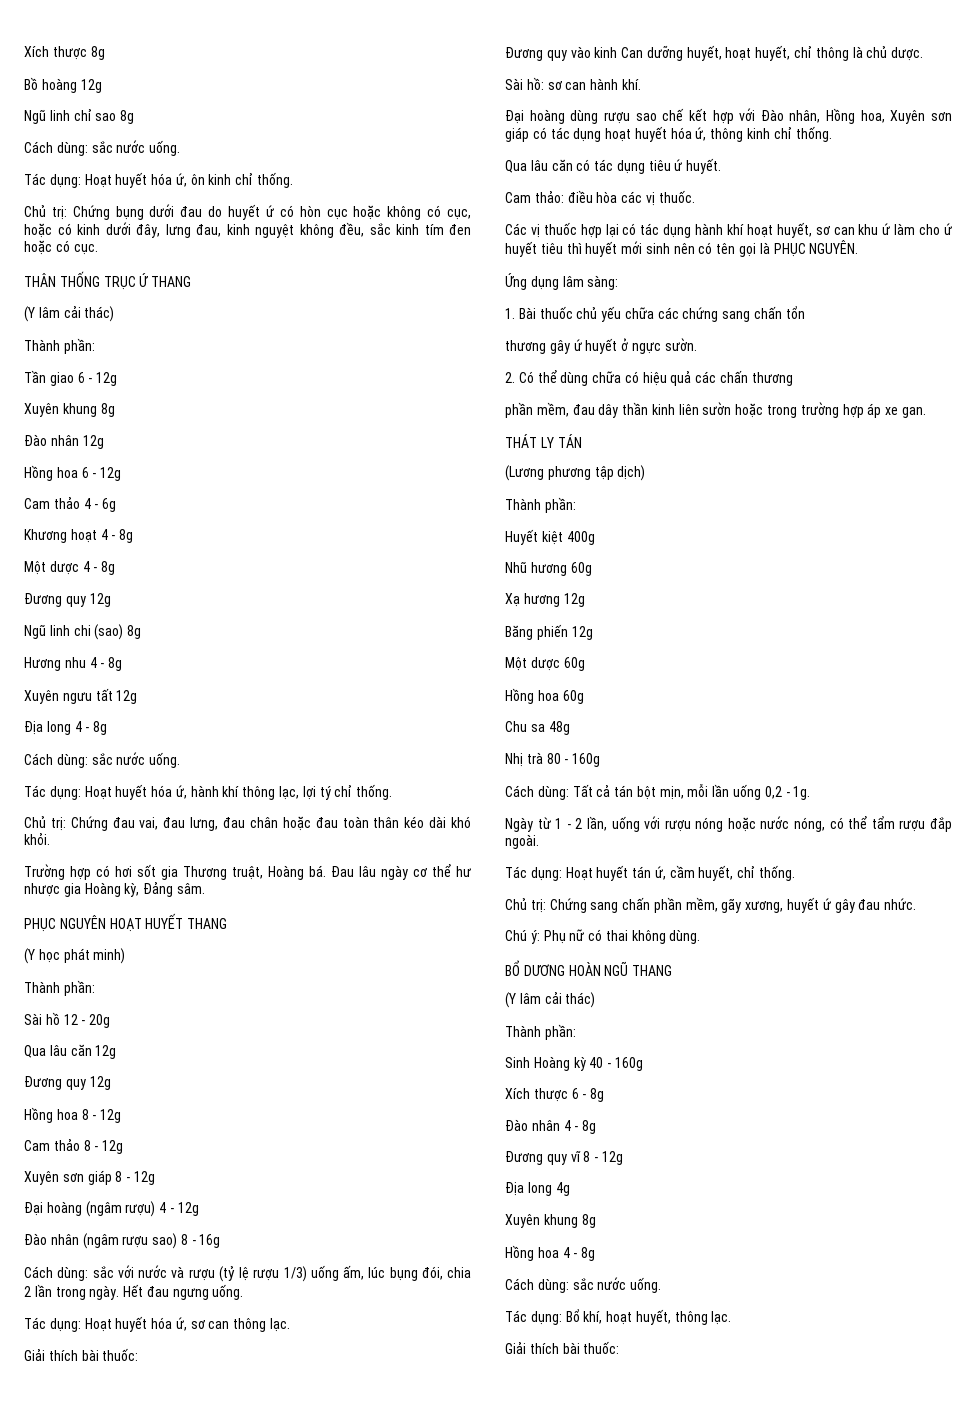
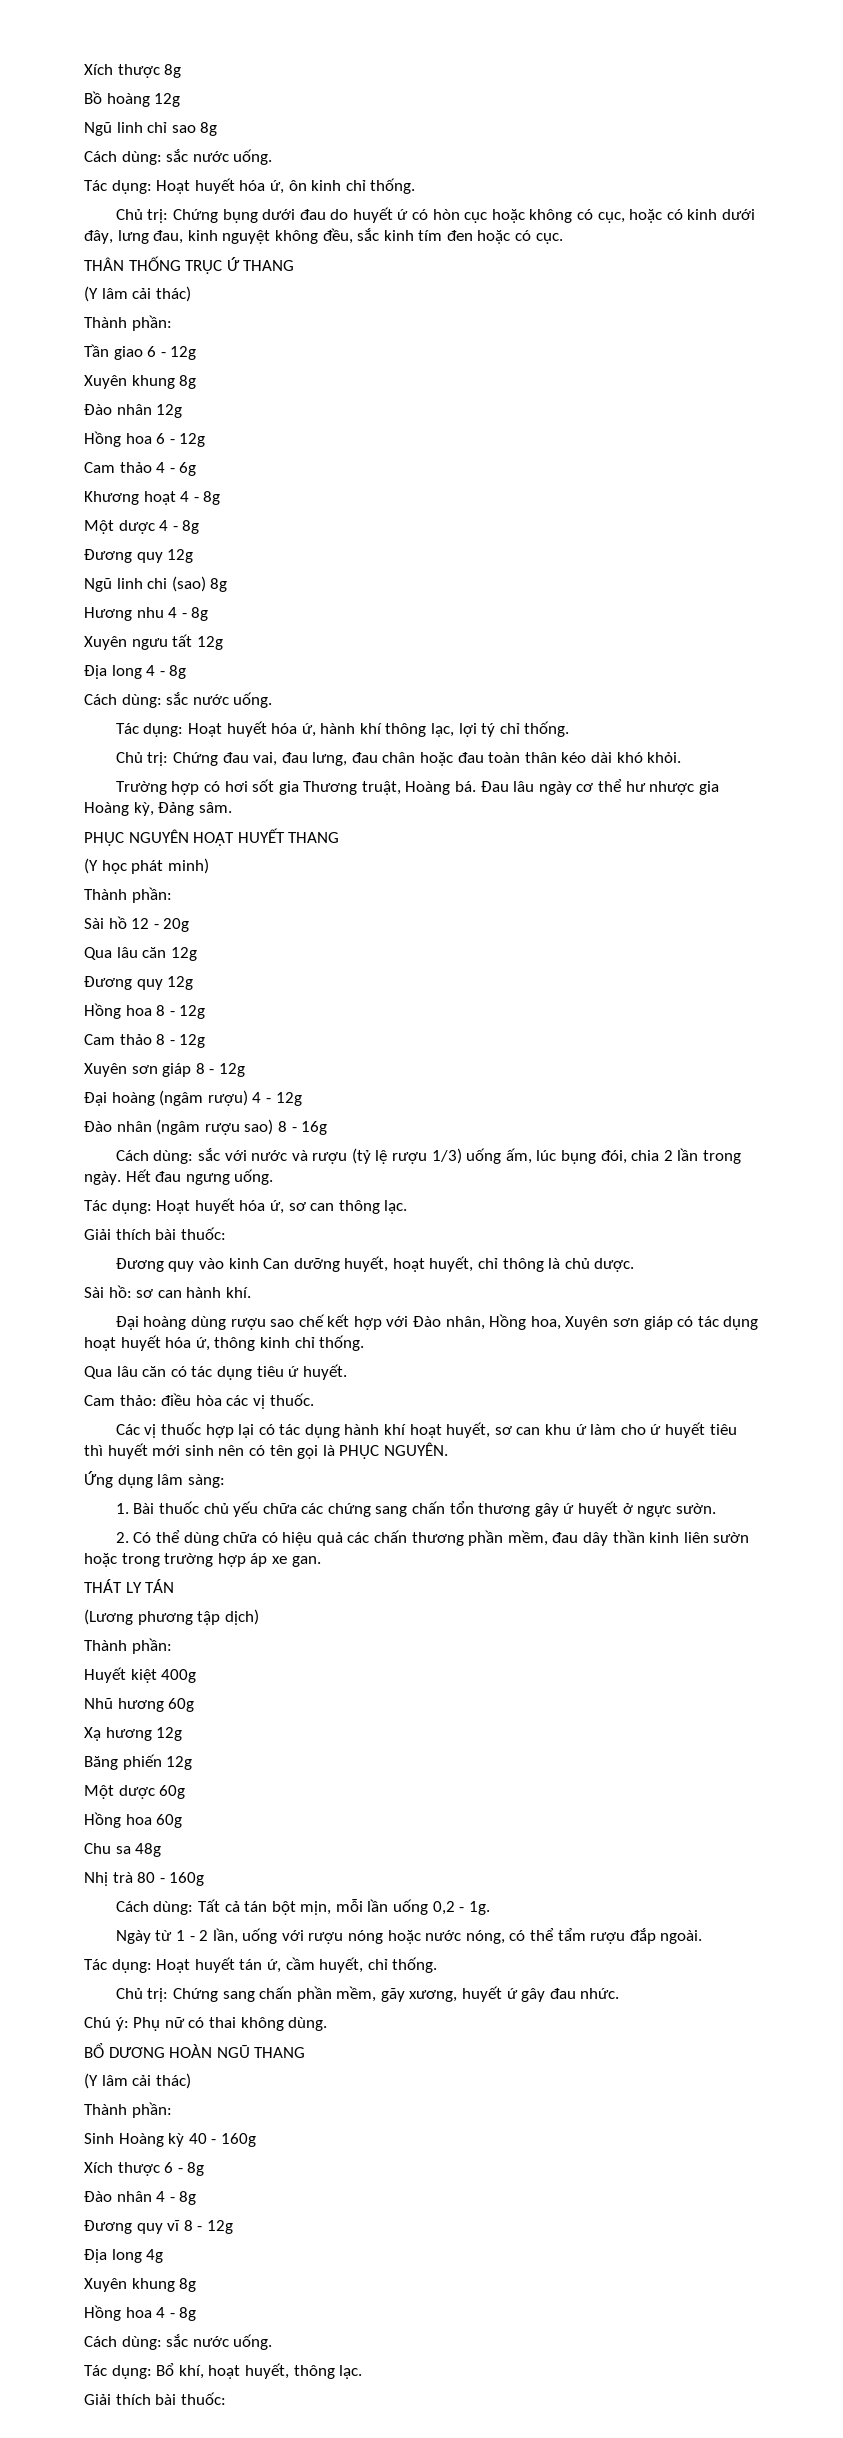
- 1. Bài thuốc chủ yếu chữa các chứng sang chấn tổn
- thương gây ứ huyết ở ngực sườn.
+ 1. Bài thuốc chủ yếu chữa các chứng sang chấn tổn thương gây ứ huyết ở ngực sườn.
- 2. Có thể dùng chữa có hiệu quả các chấn thương
- phần mềm, đau dây thần kinh liên sườn hoặc trong trường hợp áp xe gan.
+ 2. Có thể dùng chữa có hiệu quả các chấn thương phần mềm, đau dây thần kinh liên sườn hoặc trong trường hợp áp xe gan.

